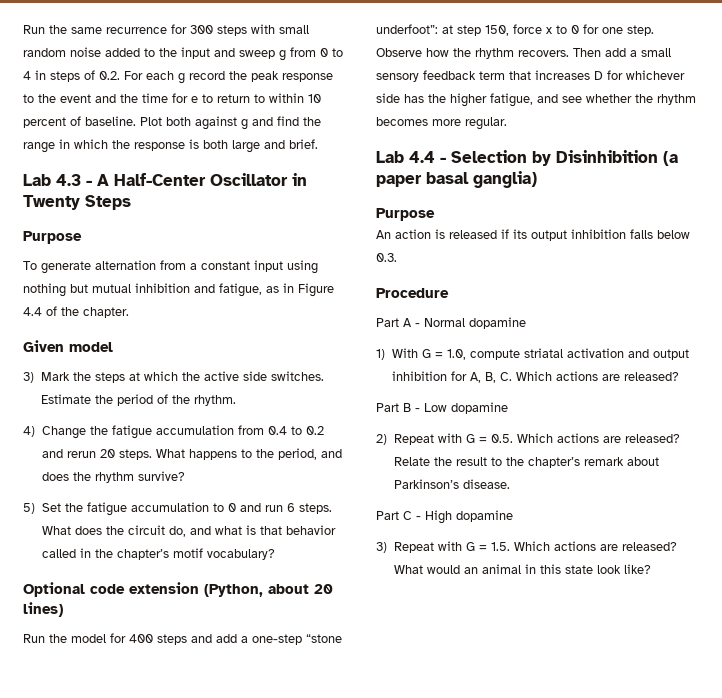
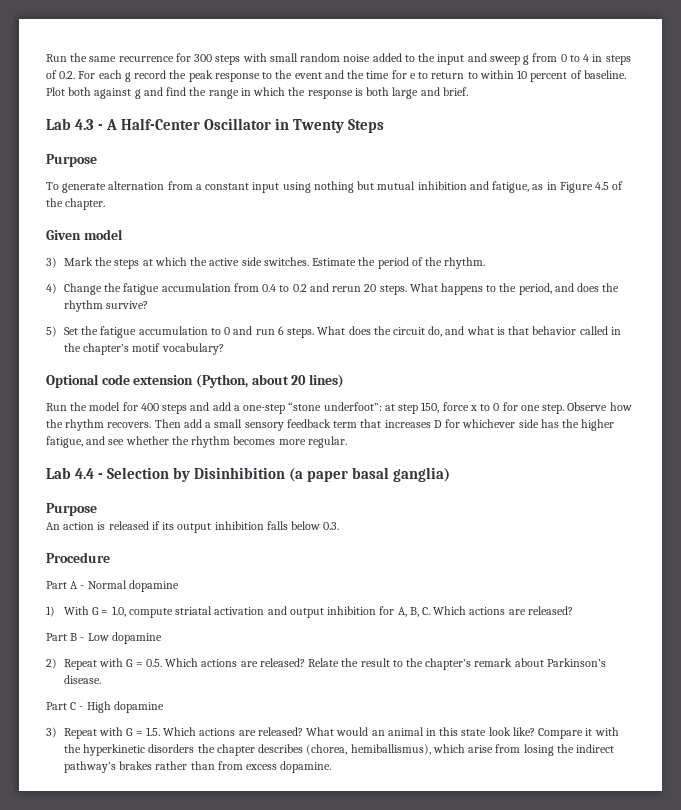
- To generate alternation from a constant input using nothing but mutual inhibition and fatigue, as in Figure 4.4 of the chapter.
+ To generate alternation from a constant input using nothing but mutual inhibition and fatigue, as in Figure 4.5 of the chapter.
+ Compare it with the hyperkinetic disorders the chapter describes (chorea, hemiballismus), which arise from losing the indirect pathway’s brakes rather than from excess dopamine.

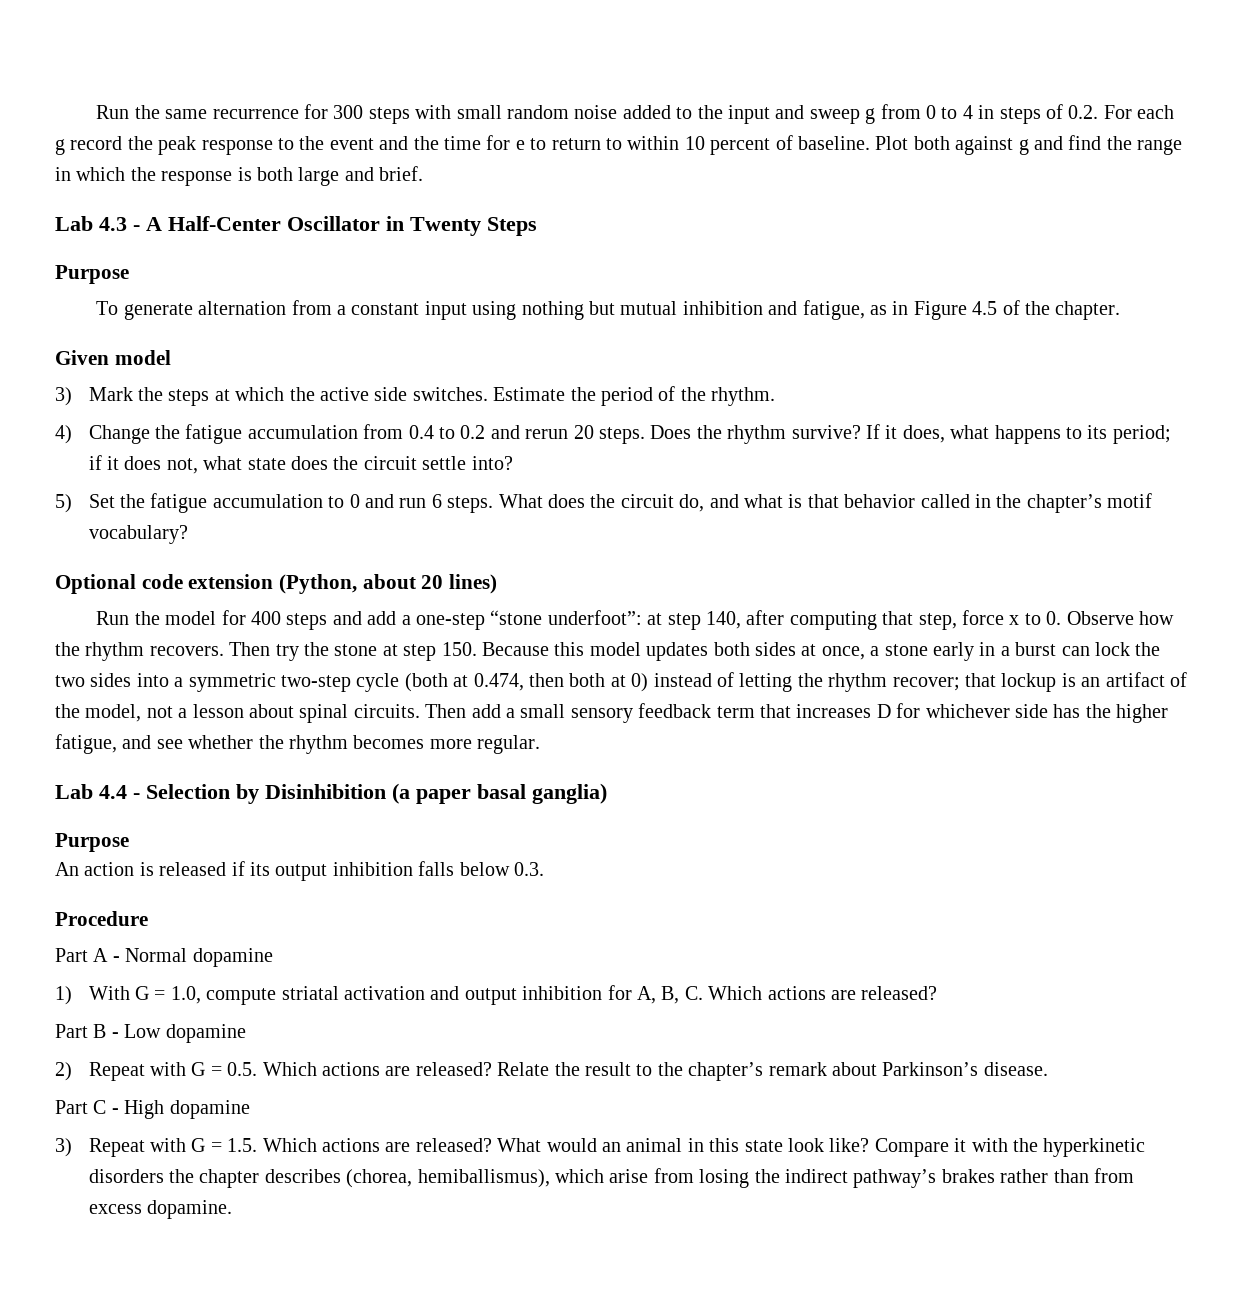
- What happens to the period, and does the rhythm survive?
+ Does the rhythm survive? If it does, what happens to its period; if it does not, what state does the circuit settle into?
- Run the model for 400 steps and add a one-step “stone underfoot”: at step 150, force x to 0 for one step. Observe how the rhythm recovers.
+ Run the model for 400 steps and add a one-step “stone underfoot”: at step 140, after computing that step, force x to 0. Observe how the rhythm recovers.
- Then add a small sensory feedback term that increases D for whichever side has the higher fatigue, and see whether the rhythm becomes more regular.
+ Then try the stone at step 150. Because this model updates both sides at once, a stone early in a burst can lock the two sides into a symmetric two-step cycle (both at 0.474, then both at 0) instead of letting the rhythm recover; that lockup is an artifact of the model, not a lesson about spinal circuits. Then add a small sensory feedback term that increases D for whichever side has the higher fatigue, and see whether the rhythm becomes more regular.

